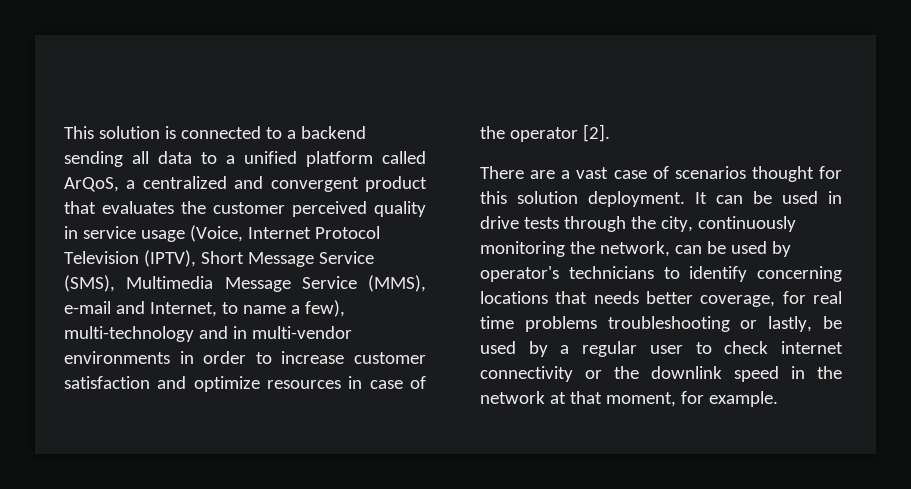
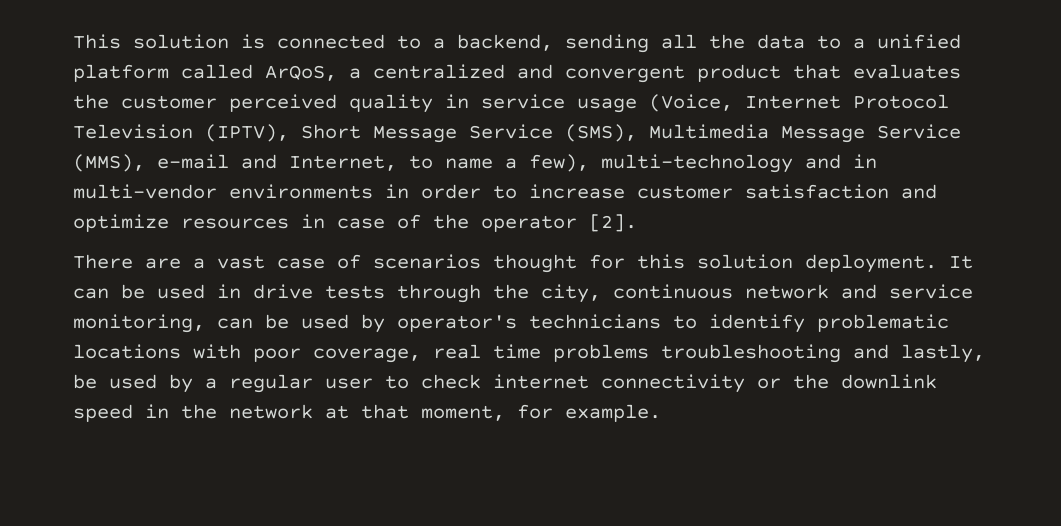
- This solution is connected to a backend sending all data to a unified platform called ArQoS, a centralized and convergent product that evaluates the customer perceived quality in service usage (Voice, Internet Protocol Television (IPTV), Short Message Service (SMS), Multimedia Message Service (MMS), e-mail and Internet, to name a few), multi-technology and in multi-vendor environments in order to increase customer satisfaction and optimize resources in case of the operator [2].
+ This solution is connected to a backend, sending all the data to a unified platform called ArQoS, a centralized and convergent product that evaluates the customer perceived quality in service usage (Voice, Internet Protocol Television (IPTV), Short Message Service (SMS), Multimedia Message Service (MMS), e-mail and Internet, to name a few), multi-technology and in multi-vendor environments in order to increase customer satisfaction and optimize resources in case of the operator [2].
- It can be used in drive tests through the city, continuously monitoring the network, can be used by operator's technicians to identify concerning locations that needs better coverage, for real time problems troubleshooting or lastly, be used by a regular user to check internet connectivity or the downlink speed in the network at that moment, for example.
+ It can be used in drive tests through the city, continuous network and service monitoring, can be used by operator's technicians to identify problematic locations with poor coverage, real time problems troubleshooting and lastly, be used by a regular user to check internet connectivity or the downlink speed in the network at that moment, for example.

